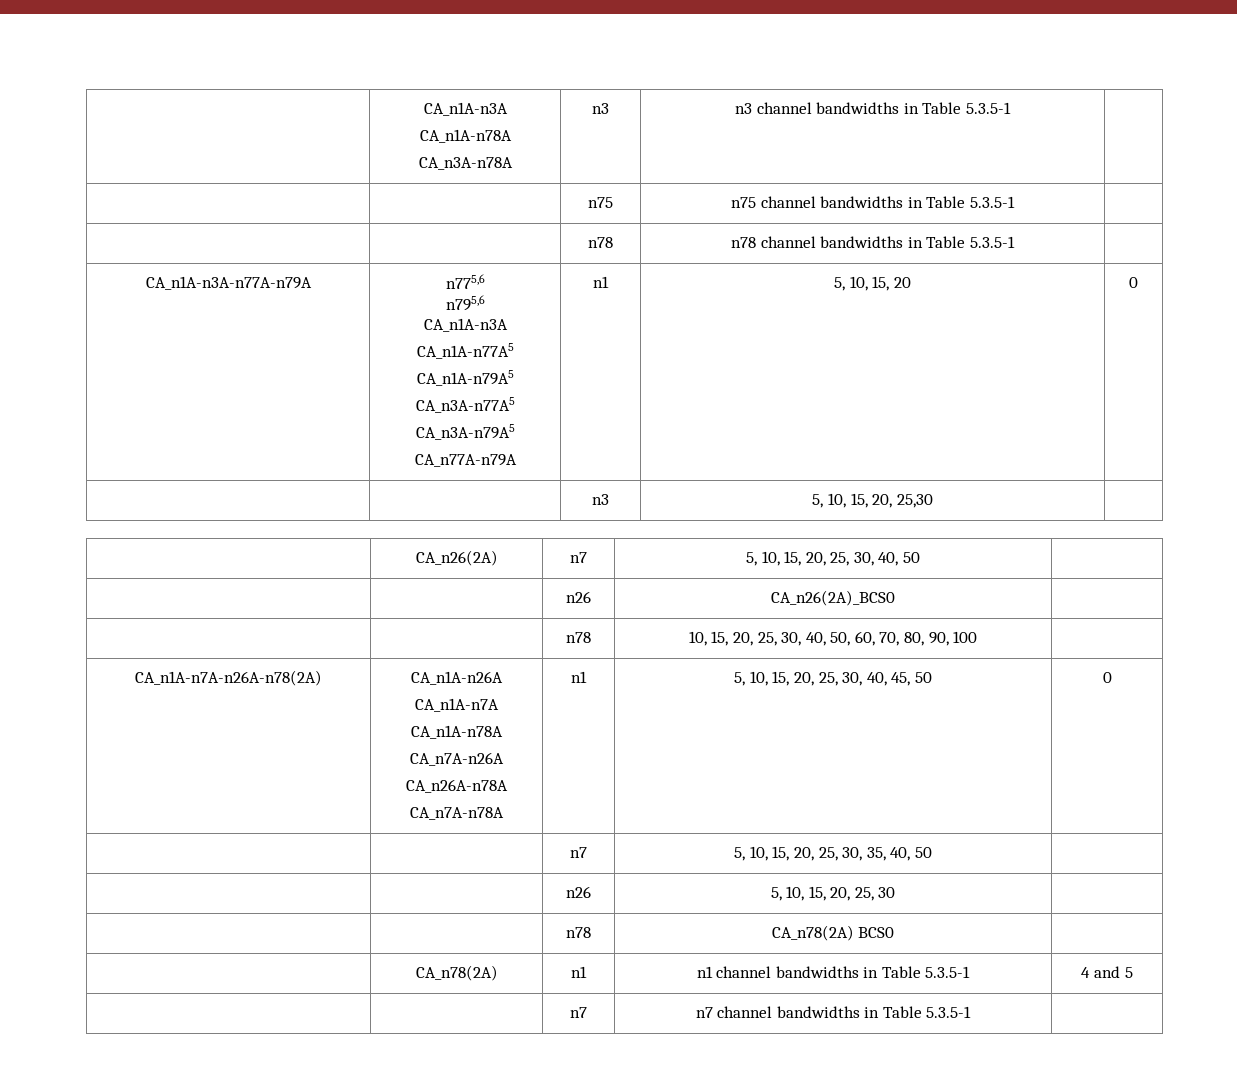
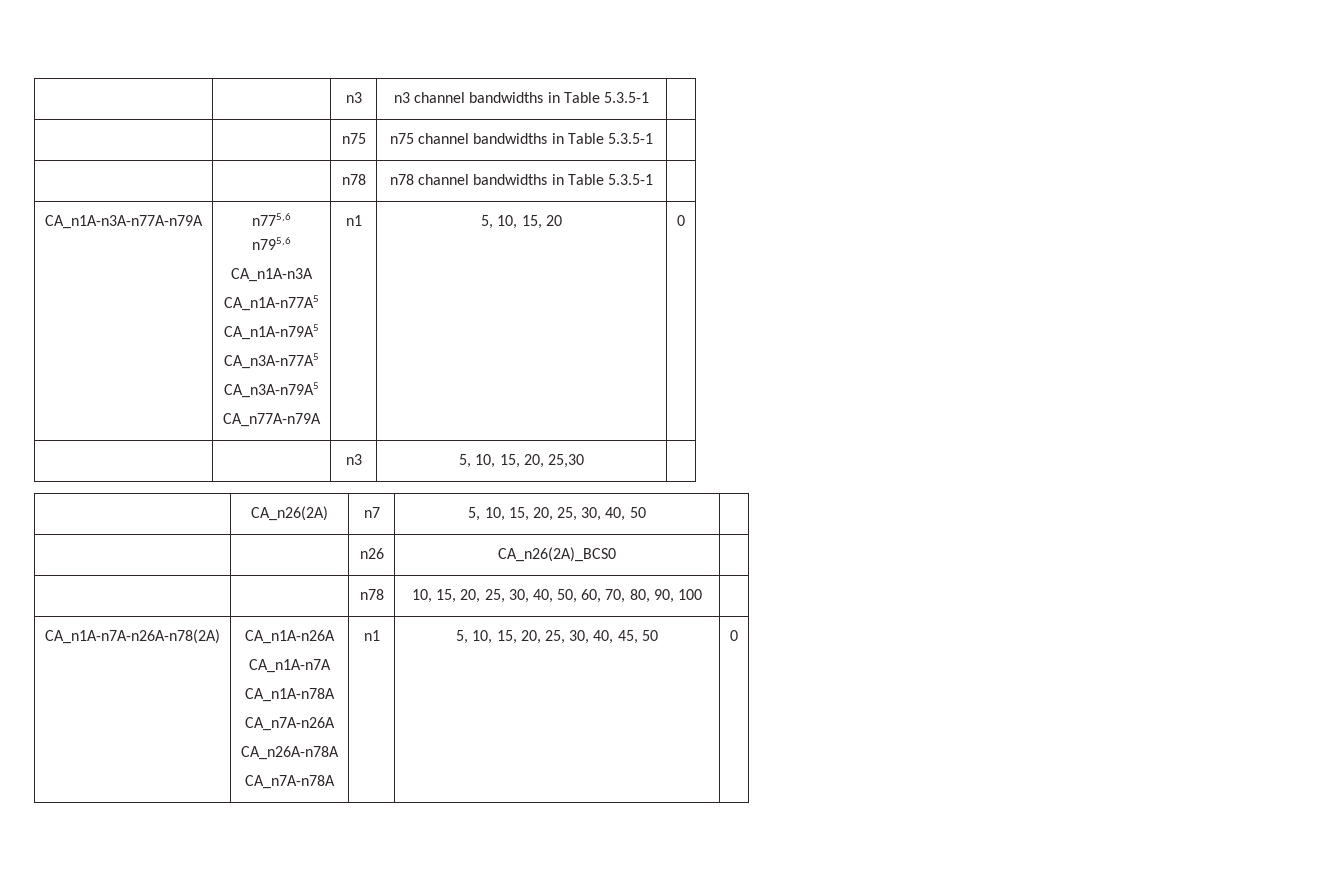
- | CA_n1A-n3A
- CA_n1A-n78A
- CA_n3A-n78A | n3 | n3 channel bandwidths in Table 5.3.5-1 |
+ | | n3 | n3 channel bandwidths in Table 5.3.5-1 |
- | | n7 | 5, 10, 15, 20, 25, 30, 35, 40, 50 |
- | | n26 | 5, 10, 15, 20, 25, 30 |
- | | n78 | CA_n78(2A) BCS0 |
- | CA_n78(2A) | n1 | n1 channel bandwidths in Table 5.3.5-1 | 4 and 5
- | | n7 | n7 channel bandwidths in Table 5.3.5-1 |

